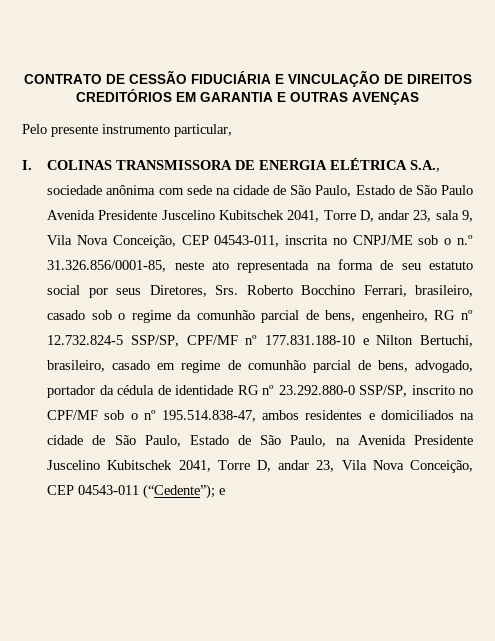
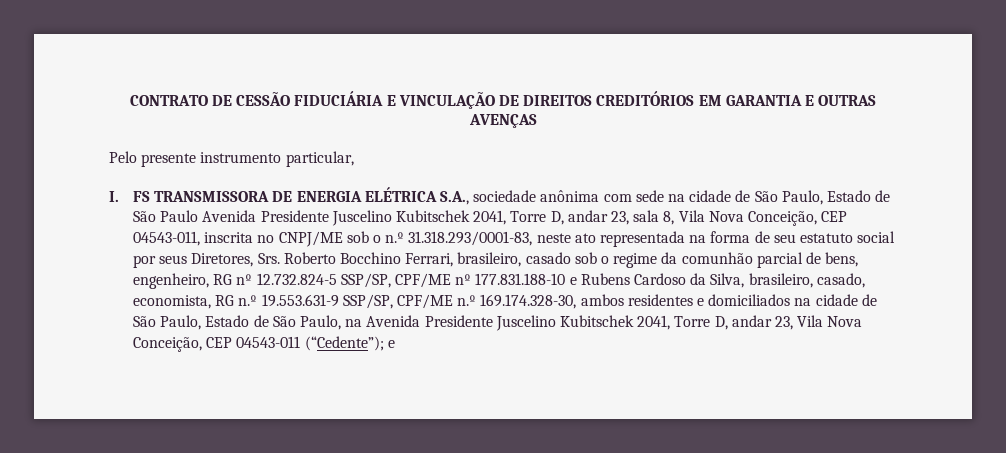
- I. COLINAS TRANSMISSORA DE ENERGIA ELÉTRICA S.A., sociedade anônima com sede na cidade de São Paulo, Estado de São Paulo Avenida Presidente Juscelino Kubitschek 2041, Torre D, andar 23, sala 9, Vila Nova Conceição, CEP 04543-011, inscrita no CNPJ/ME sob o n.º 31.326.856/0001-85, neste ato representada na forma de seu estatuto social por seus Diretores, Srs. Roberto Bocchino Ferrari, brasileiro, casado sob o regime da comunhão parcial de bens, engenheiro, RG nº 12.732.824-5 SSP/SP, CPF/MF nº 177.831.188-10 e Nilton Bertuchi, brasileiro, casado em regime de comunhão parcial de bens, advogado, portador da cédula de identidade RG nº 23.292.880-0 SSP/SP, inscrito no CPF/MF sob o nº 195.514.838-47, ambos residentes e domiciliados na cidade de São Paulo, Estado de São Paulo, na Avenida Presidente Juscelino Kubitschek 2041, Torre D, andar 23, Vila Nova Conceição, CEP 04543-011 (“Cedente”);
+ I. FS TRANSMISSORA DE ENERGIA ELÉTRICA S.A., sociedade anônima com sede na cidade de São Paulo, Estado de São Paulo Avenida Presidente Juscelino Kubitschek 2041, Torre D, andar 23, sala 8, Vila Nova Conceição, CEP 04543-011, inscrita no CNPJ/ME sob o n.º 31.318.293/0001-83, neste ato representada na forma de seu estatuto social por seus Diretores, Srs. Roberto Bocchino Ferrari, brasileiro, casado sob o regime da comunhão parcial de bens, engenheiro, RG nº 12.732.824-5 SSP/SP, CPF/ME nº 177.831.188-10 e Rubens Cardoso da Silva, brasileiro, casado, economista, RG n.º 19.553.631-9 SSP/SP, CPF/ME n.º 169.174.328-30, ambos residentes e domiciliados na cidade de São Paulo, Estado de São Paulo, na Avenida Presidente Juscelino Kubitschek 2041, Torre D, andar 23, Vila Nova Conceição, CEP 04543-011 (“Cedente”);

